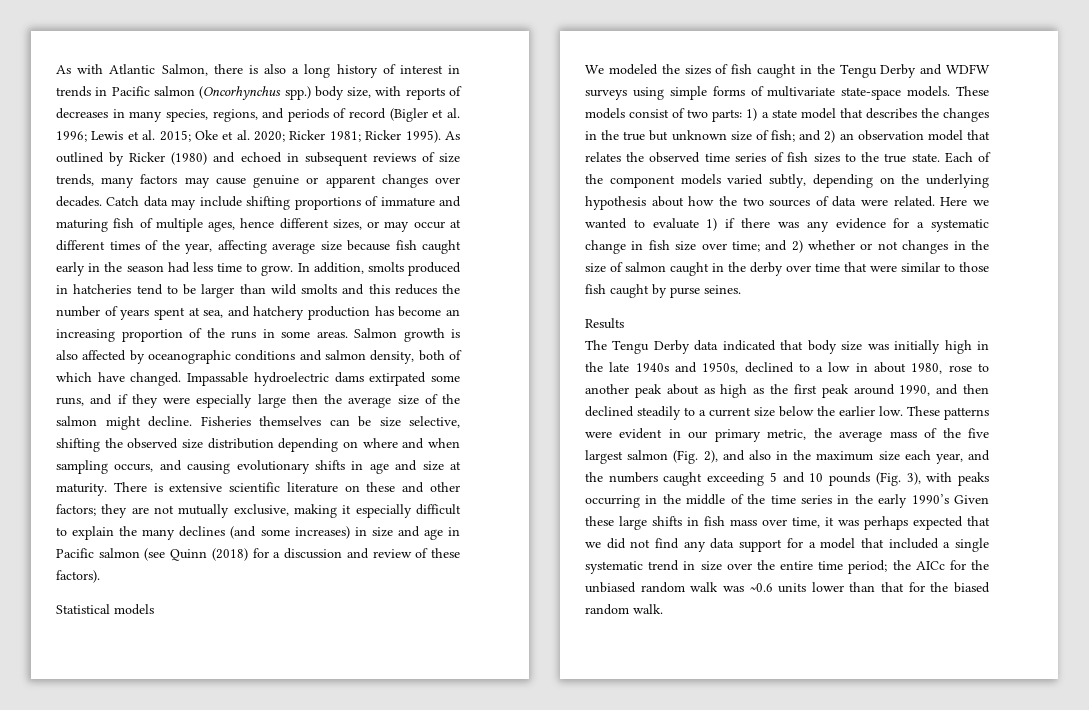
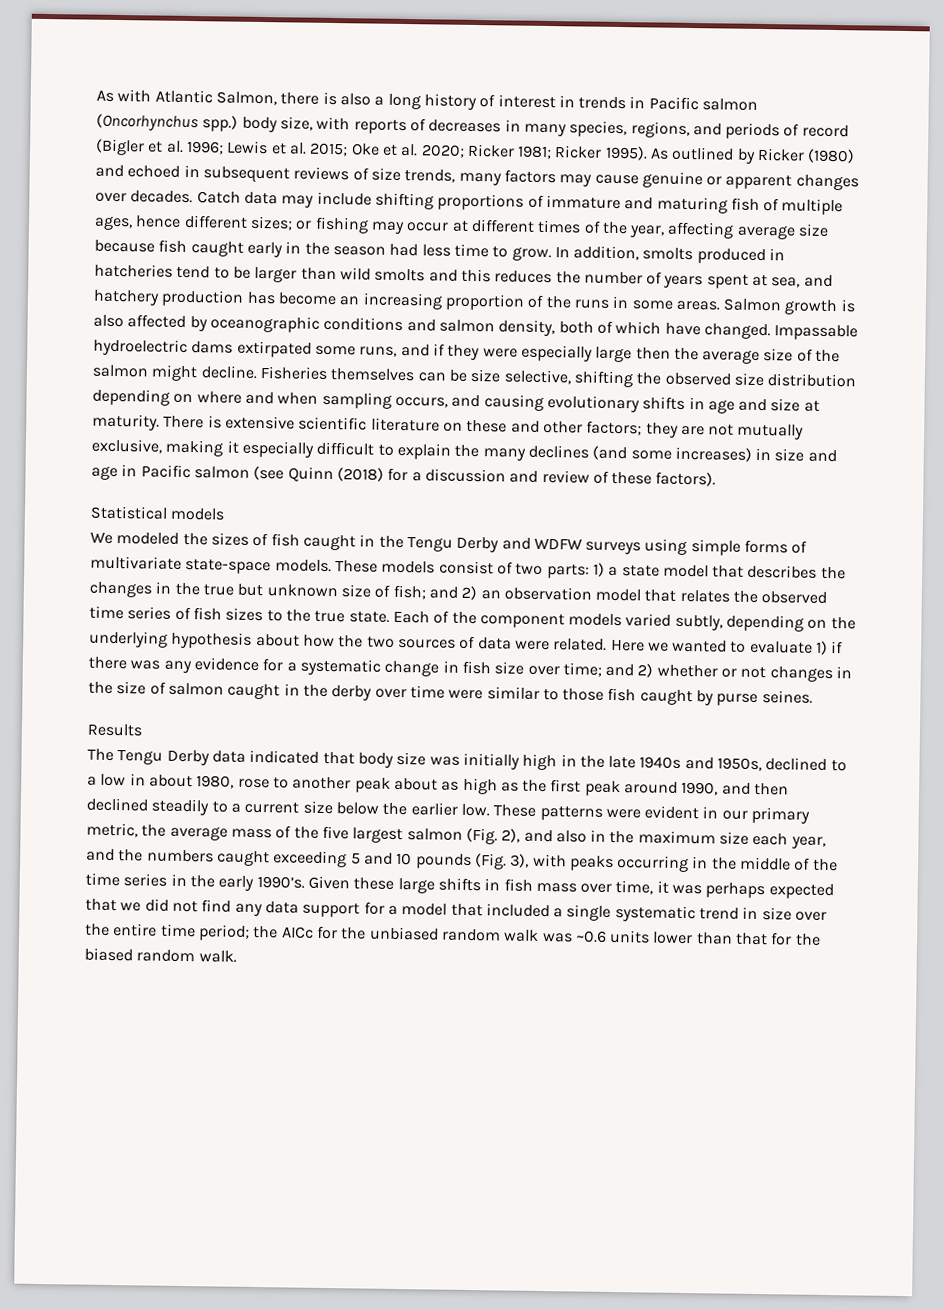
- Catch data may include shifting proportions of immature and maturing fish of multiple ages, hence different sizes, or may occur at different times of the year, affecting average size because fish caught early in the season had less time to grow.
+ Catch data may include shifting proportions of immature and maturing fish of multiple ages, hence different sizes; or fishing may occur at different times of the year, affecting average size because fish caught early in the season had less time to grow.
- Here we wanted to evaluate 1) if there was any evidence for a systematic change in fish size over time; and 2) whether or not changes in the size of salmon caught in the derby over time that were similar to those fish caught by purse seines.
+ Here we wanted to evaluate 1) if there was any evidence for a systematic change in fish size over time; and 2) whether or not changes in the size of salmon caught in the derby over time were similar to those fish caught by purse seines.
- These patterns were evident in our primary metric, the average mass of the five largest salmon (Fig. 2), and also in the maximum size each year, and the numbers caught exceeding 5 and 10 pounds (Fig. 3), with peaks occurring in the middle of the time series in the early 1990’s Given these large shifts in fish mass over time, it was perhaps expected that we did not find any data support for a model that included a single systematic trend in size over the entire time period;
+ These patterns were evident in our primary metric, the average mass of the five largest salmon (Fig. 2), and also in the maximum size each year, and the numbers caught exceeding 5 and 10 pounds (Fig. 3), with peaks occurring in the middle of the time series in the early 1990’s. Given these large shifts in fish mass over time, it was perhaps expected that we did not find any data support for a model that included a single systematic trend in size over the entire time period;

